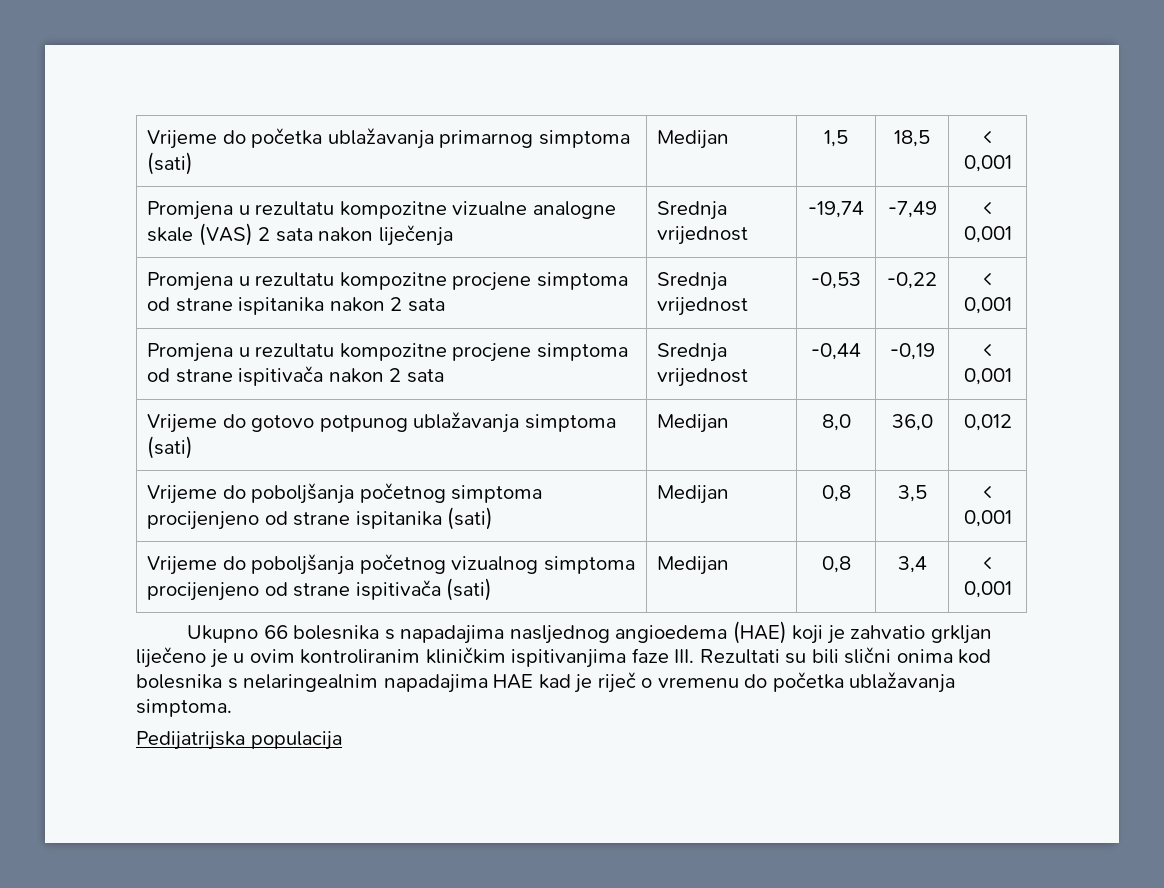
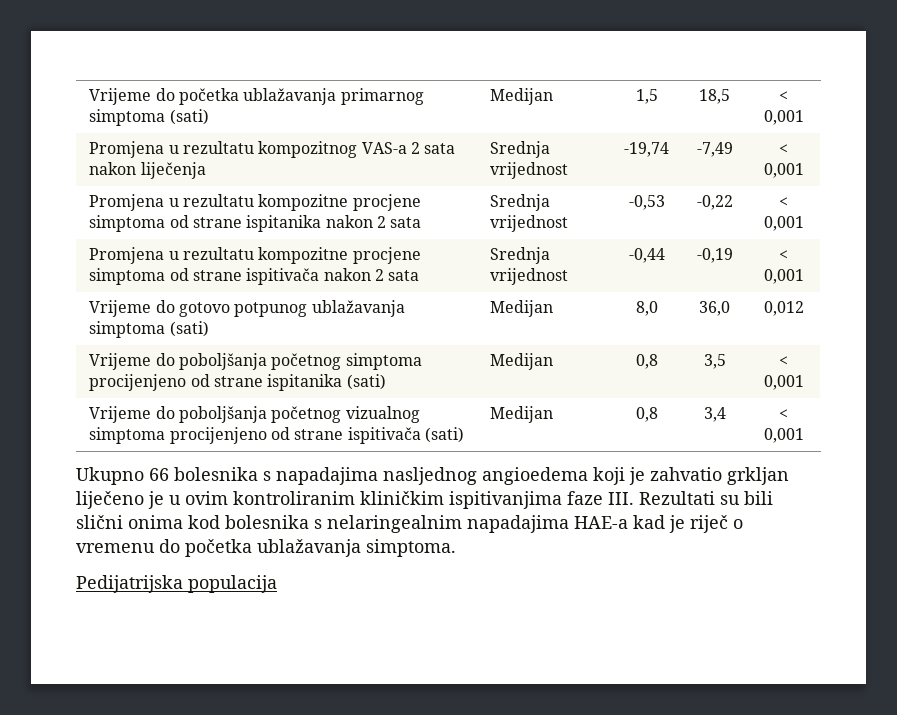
- Promjena u rezultatu kompozitne vizualne analogne skale (VAS) 2 sata nakon liječenja | Srednja vrijednost | -19,74 | -7,49 | < 0,001
+ Promjena u rezultatu kompozitnog VAS-a 2 sata nakon liječenja | Srednja vrijednost | -19,74 | -7,49 | < 0,001
- Ukupno 66 bolesnika s napadajima nasljednog angioedema (HAE) koji je zahvatio grkljan liječeno je u ovim kontroliranim kliničkim ispitivanjima faze III. Rezultati su bili slični onima kod bolesnika s nelaringealnim napadajima HAE kad je riječ o vremenu do početka ublažavanja simptoma.
+ Ukupno 66 bolesnika s napadajima nasljednog angioedema koji je zahvatio grkljan liječeno je u ovim kontroliranim kliničkim ispitivanjima faze III. Rezultati su bili slični onima kod bolesnika s nelaringealnim napadajima HAE-a kad je riječ o vremenu do početka ublažavanja simptoma.

